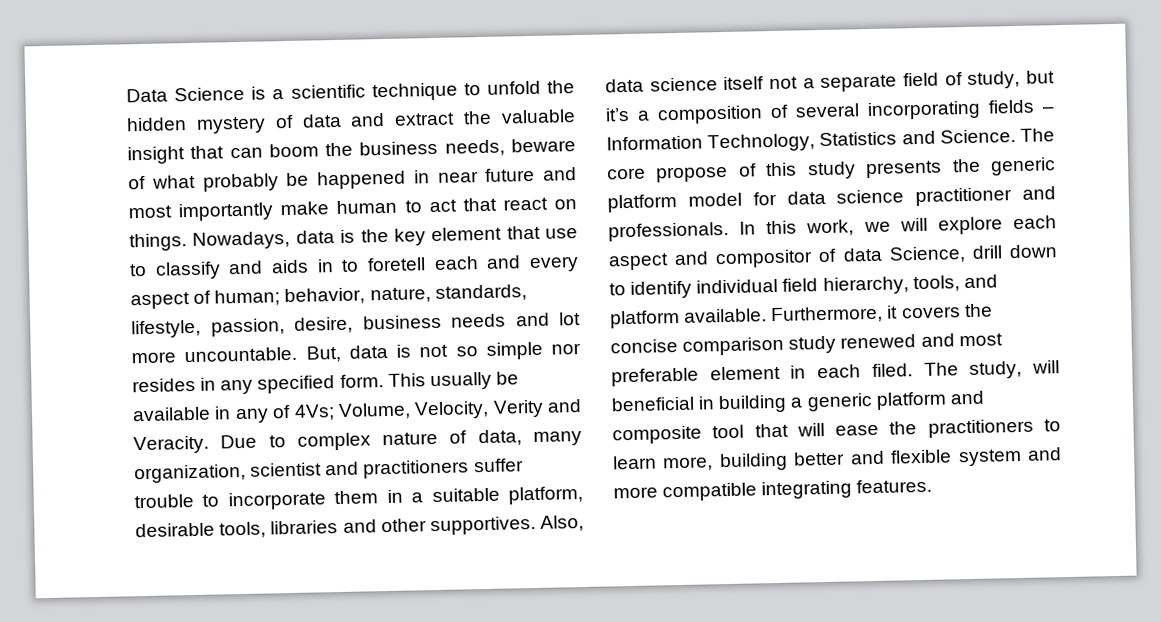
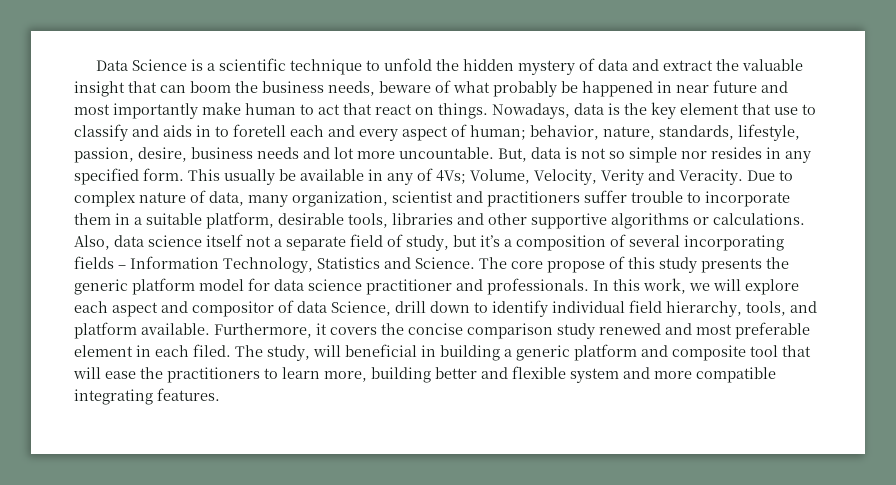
- Due to complex nature of data, many organization, scientist and practitioners suffer trouble to incorporate them in a suitable platform, desirable tools, libraries and other supportives.
+ Due to complex nature of data, many organization, scientist and practitioners suffer trouble to incorporate them in a suitable platform, desirable tools, libraries and other supportive algorithms or calculations.

